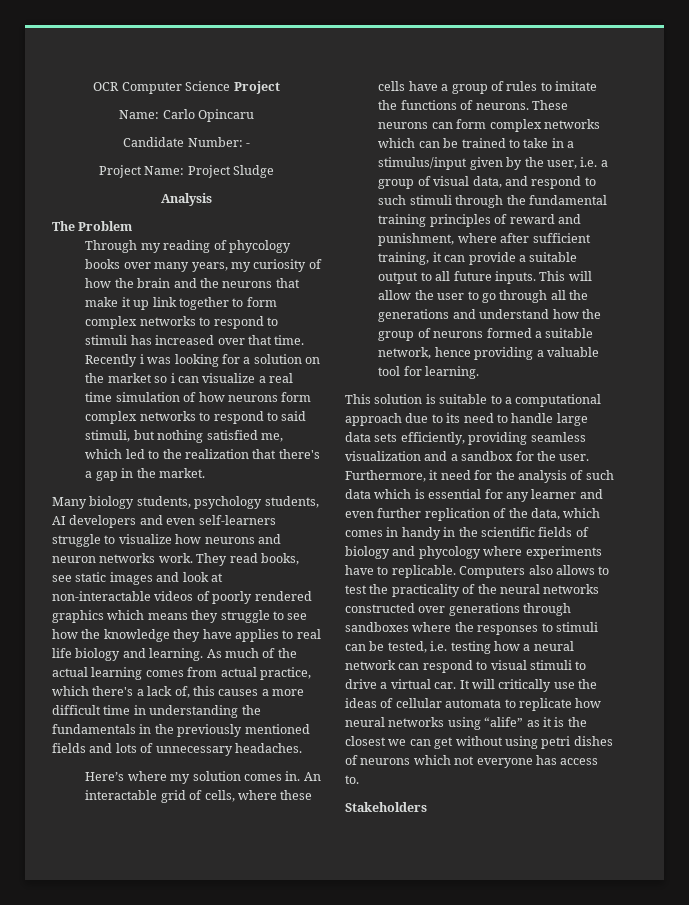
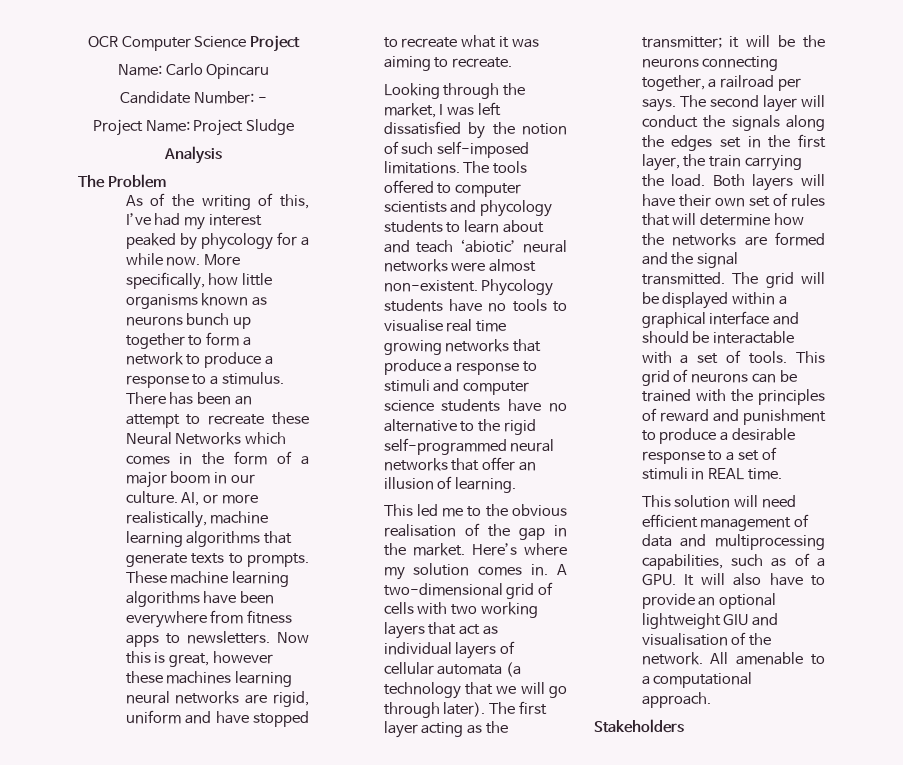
- Through my reading of phycology books over many years, my curiosity of how the brain and the neurons that make it up link together to form complex networks to respond to stimuli has increased over that time. Recently i was looking for a solution on the market so i can visualize a real time simulation of how neurons form complex networks to respond to said stimuli, but nothing satisfied me, which led to the realization that there's a gap in the market.
- Many biology students, psychology students, AI developers and even self-learners struggle to visualize how neurons and neuron networks work. They read books, see static images and look at non-interactable videos of poorly rendered graphics which means they struggle to see how the knowledge they have applies to real life biology and learning. As much of the actual learning comes from actual practice, which there's a lack of, this causes a more difficult time in understanding the fundamentals in the previously mentioned fields and lots of unnecessary headaches.
- Here’s where my solution comes in.
+ As of the writing of this, I’ve had my interest peaked by phycology for a while now. More specifically, how little organisms known as neurons bunch up together to form a network to produce a response to a stimulus. There has been an attempt to recreate these Neural Networks which comes in the form of a major boom in our culture. AI, or more realistically, machine learning algorithms that generate texts to prompts. These machine learning algorithms have been everywhere from fitness apps to newsletters. Now this is great, however these machines learning neural networks are rigid, uniform and have stopped to recreate what it was aiming to recreate.
+ Looking through the market, I was left dissatisfied by the notion of such self-imposed limitations. The tools offered to computer scientists and phycology students to learn about and teach ‘abiotic’ neural networks were almost non-existent. Phycology students have no tools to visualise real time growing networks that produce a response to stimuli and computer science students have no alternative to the rigid self-programmed neural networks that offer an illusion of learning.
+ This led me to the obvious realisation of the gap in the market. Here’s where my solution comes in.
- An interactable grid of cells, where these cells have a group of rules to imitate the functions of neurons. These neurons can form complex networks which can be trained to take in a stimulus/input given by the user, i.e. a group of visual data, and respond to such stimuli through the fundamental training principles of reward and punishment, where after sufficient training, it can provide a suitable output to all future inputs. This will allow the user to go through all the generations and understand how the group of neurons formed a suitable network, hence providing a valuable tool for learning.
- This solution is suitable to a computational approach due to its need to handle large data sets efficiently, providing seamless visualization and a sandbox for the user. Furthermore, it need for the analysis of such data which is essential for any learner and even further replication of the data, which comes in handy in the scientific fields of biology and phycology where experiments have to replicable. Computers also allows to test the practicality of the neural networks constructed over generations through sandboxes where the responses to stimuli can be tested, i.e. testing how a neural network can respond to visual stimuli to drive a virtual car. It will critically use the ideas of cellular automata to replicate how neural networks using “alife” as it is the closest we can get without using petri dishes of neurons which not everyone has access to.
+ A two-dimensional grid of cells with two working layers that act as individual layers of cellular automata (a technology that we will go through later). The first layer acting as the transmitter; it will be the neurons connecting together, a railroad per says. The second layer will conduct the signals along the edges set in the first layer, the train carrying the load. Both layers will have their own set of rules that will determine how the networks are formed and the signal transmitted. The grid will be displayed within a graphical interface and should be interactable with a set of tools. This grid of neurons can be trained with the principles of reward and punishment to produce a desirable response to a set of stimuli in REAL time.
+ This solution will need efficient management of data and multiprocessing capabilities, such as of a GPU. It will also have to provide an optional lightweight GIU and visualisation of the network. All amenable to a computational approach.

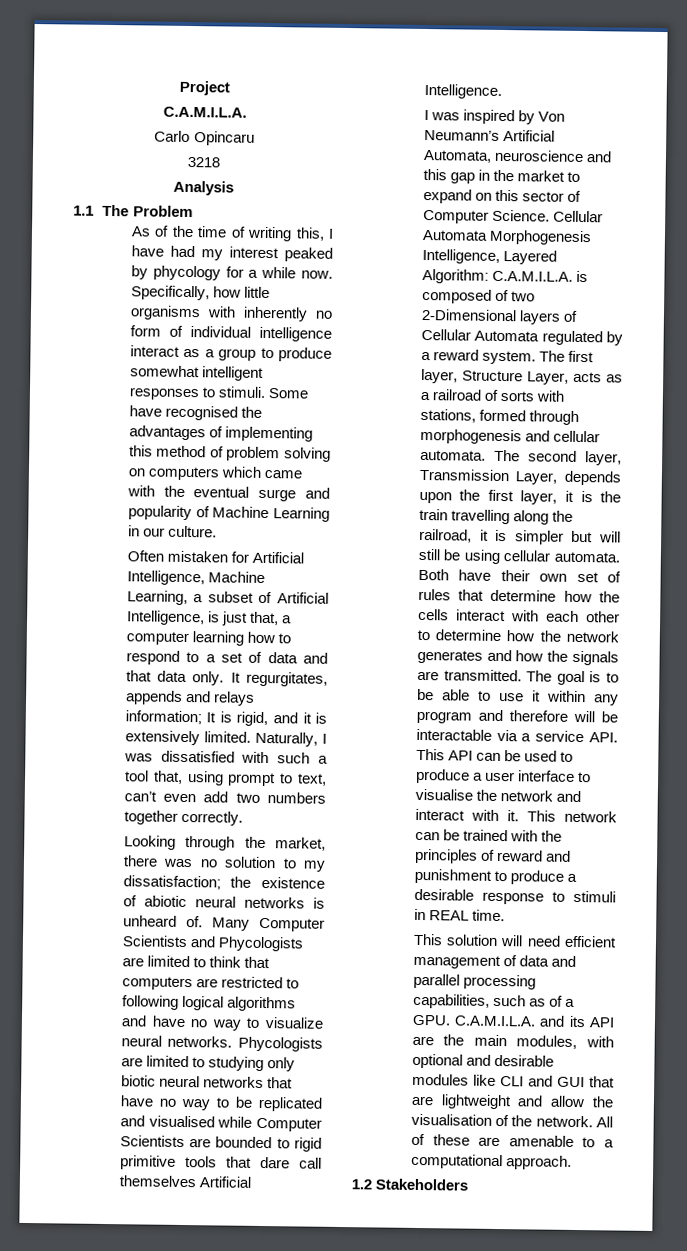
- OCR Computer Science Project
- Name: Carlo Opincaru
+ Project
+ C.A.M.I.L.A.
+ Carlo Opincaru
- Candidate Number: -
- Project Name: Project Sludge
+ 3218
- The Problem
+ 1.1 The Problem
- As of the writing of this, I’ve had my interest peaked by phycology for a while now.
+ As of the time of writing this, I have had my interest peaked by phycology for a while now.
- More specifically, how little organisms known as neurons bunch up together to form a network to produce a response to a stimulus. There has been an attempt to recreate these Neural Networks which comes in the form of a major boom in our culture. AI, or more realistically, machine learning algorithms that generate texts to prompts. These machine learning algorithms have been everywhere from fitness apps to newsletters. Now this is great, however these machines learning neural networks are rigid, uniform and have stopped to recreate what it was aiming to recreate.
- Looking through the market, I was left dissatisfied by the notion of such self-imposed limitations. The tools offered to computer scientists and phycology students to learn about and teach ‘abiotic’ neural networks were almost non-existent. Phycology students have no tools to visualise real time growing networks that produce a response to stimuli and computer science students have no alternative to the rigid self-programmed neural networks that offer an illusion of learning.
- This led me to the obvious realisation of the gap in the market. Here’s where my solution comes in. A two-dimensional grid of cells with two working layers that act as individual layers of cellular automata (a technology that we will go through later). The first layer acting as the transmitter; it will be the neurons connecting together, a railroad per says. The second layer will conduct the signals along the edges set in the first layer, the train carrying the load. Both layers will have their own set of rules that will determine how the networks are formed and the signal transmitted. The grid will be displayed within a graphical interface and should be interactable with a set of tools. This grid of neurons can be trained with the principles of reward and punishment to produce a desirable response to a set of stimuli in REAL time.
+ Specifically, how little organisms with inherently no form of individual intelligence interact as a group to produce somewhat intelligent responses to stimuli. Some have recognised the advantages of implementing this method of problem solving on computers which came with the eventual surge and popularity of Machine Learning in our culture.
+ Often mistaken for Artificial Intelligence, Machine Learning, a subset of Artificial Intelligence, is just that, a computer learning how to respond to a set of data and that data only. It regurgitates, appends and relays information; It is rigid, and it is extensively limited. Naturally, I was dissatisfied with such a tool that, using prompt to text, can’t even add two numbers together correctly.
+ Looking through the market, there was no solution to my dissatisfaction; the existence of abiotic neural networks is unheard of. Many Computer Scientists and Phycologists are limited to think that computers are restricted to following logical algorithms and have no way to visualize neural networks. Phycologists are limited to studying only biotic neural networks that have no way to be replicated and visualised while Computer Scientists are bounded to rigid primitive tools that dare call themselves Artificial Intelligence.
+ I was inspired by Von Neumann’s Artificial Automata, neuroscience and this gap in the market to expand on this sector of Computer Science. Cellular Automata Morphogenesis Intelligence, Layered Algorithm: C.A.M.I.L.A. is composed of two 2-Dimensional layers of Cellular Automata regulated by a reward system. The first layer, Structure Layer, acts as a railroad of sorts with stations, formed through morphogenesis and cellular automata. The second layer, Transmission Layer, depends upon the first layer, it is the train travelling along the railroad, it is simpler but will still be using cellular automata. Both have their own set of rules that determine how the cells interact with each other to determine how the network generates and how the signals are transmitted. The goal is to be able to use it within any program and therefore will be interactable via a service API. This API can be used to produce a user interface to visualise the network and interact with it. This network can be trained with the principles of reward and punishment to produce a desirable response to stimuli in REAL time.
- This solution will need efficient management of data and multiprocessing capabilities, such as of a GPU. It will also have to provide an optional lightweight GIU and visualisation of the network.
+ This solution will need efficient management of data and parallel processing capabilities, such as of a GPU. C.A.M.I.L.A. and its API are the main modules, with optional and desirable modules like CLI and GUI that are lightweight and allow the visualisation of the network.
- All amenable to a computational approach.
+ All of these are amenable to a computational approach.
- Stakeholders
+ 1.2 Stakeholders

